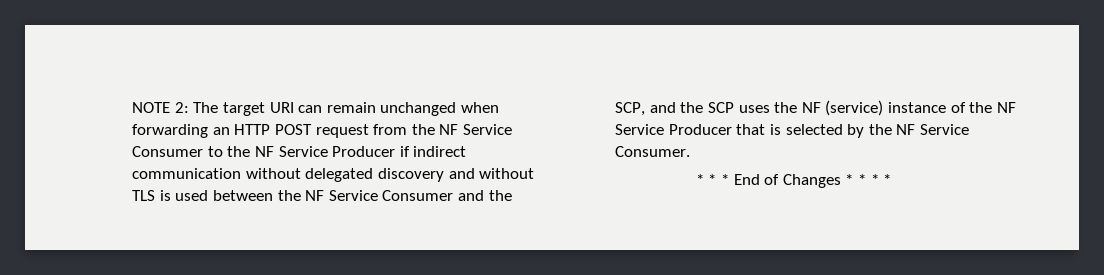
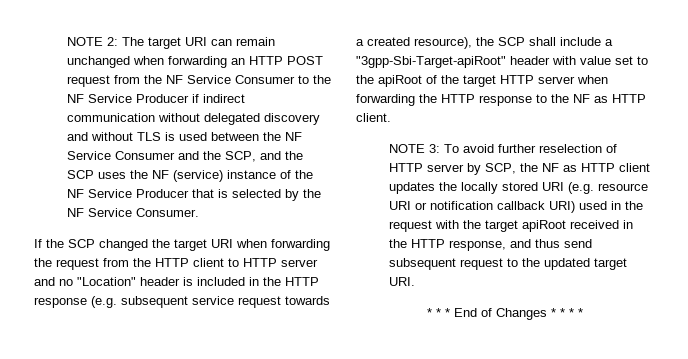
+ If the SCP changed the target URI when forwarding the request from the HTTP client to HTTP server and no "Location" header is included in the HTTP response (e.g. subsequent service request towards a created resource), the SCP shall include a "3gpp-Sbi-Target-apiRoot" header with value set to the apiRoot of the target HTTP server when forwarding the HTTP response to the NF as HTTP client.
+ NOTE 3: To avoid further reselection of HTTP server by SCP, the NF as HTTP client updates the locally stored URI (e.g. resource URI or notification callback URI) used in the request with the target apiRoot received in the HTTP response, and thus send subsequent request to the updated target URI.

